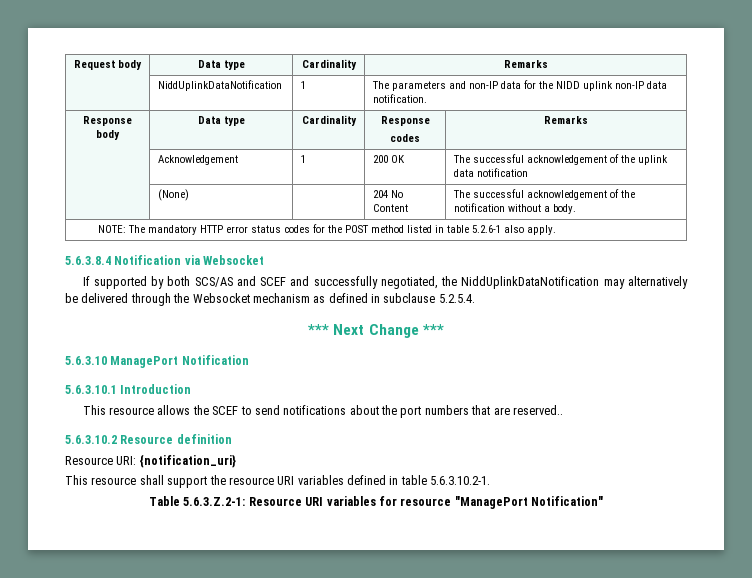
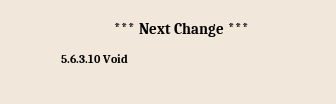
- Request body | Data type | Cardinality | Remarks
- | NiddUplinkDataNotification | 1 | The parameters and non-IP data for the NIDD uplink non-IP data notification.
- Response body | Data type | Cardinality | Response
- codes | Remarks
- | Acknowledgement | 1 | 200 OK | The successful acknowledgement of the uplink data notification
- | (None) | | 204 No Content | The successful acknowledgement of the notification without a body.
- NOTE: The mandatory HTTP error status codes for the POST method listed in table 5.2.6-1 also apply.
- 5.6.3.8.4 Notification via Websocket
- If supported by both SCS/AS and SCEF and successfully negotiated, the NiddUplinkDataNotification may alternatively be delivered through the Websocket mechanism as defined in subclause 5.2.5.4.
- 5.6.3.10 ManagePort Notification
- 5.6.3.10.1 Introduction
- This resource allows the SCEF to send notifications about the port numbers that are reserved..
- 5.6.3.10.2 Resource definition
- Resource URI: {notification_uri}
- This resource shall support the resource URI variables defined in table 5.6.3.10.2-1.
- Table 5.6.3.Z.2-1: Resource URI variables for resource "ManagePort Notification"
+ 5.6.3.10 Void

